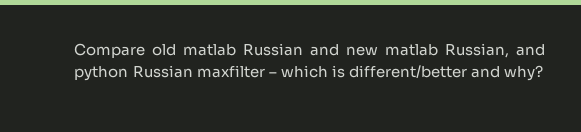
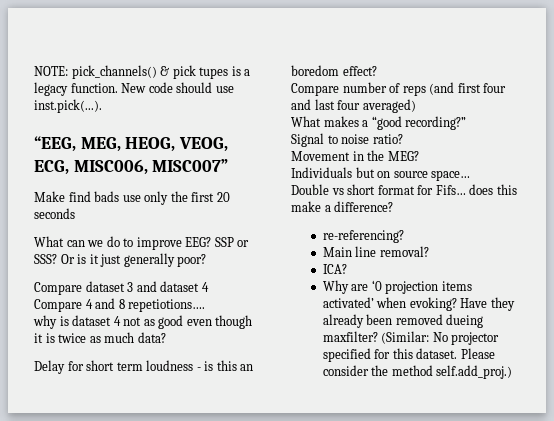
- Compare old matlab Russian and new matlab Russian, and python Russian maxfilter – which is different/better and why?
+ NOTE: pick_channels() & pick tupes is a legacy function. New code should use inst.pick(...).
+ “EEG, MEG, HEOG, VEOG, ECG, MISC006, MISC007”
+ Make find bads use only the first 20 seconds
+ What can we do to improve EEG? SSP or SSS? Or is it just generally poor?
+ Compare dataset 3 and dataset 4
+ Compare 4 and 8 repetiotions….
+ why is dataset 4 not as good even though it is twice as much data?
+ Delay for short term loudness - is this an boredom effect?
+ Compare number of reps (and first four and last four averaged)
+ What makes a “good recording?”
+ Signal to noise ratio?
+ Movement in the MEG?
+ Individuals but on source space…
+ Double vs short format for Fifs… does this make a difference?
+ re-referencing?
+ Main line removal?
+ ICA?
+ Why are ‘0 projection items activated’ when evoking? Have they already been removed dueing maxfilter? (Similar: No projector specified for this dataset. Please consider the method self.add_proj.)

